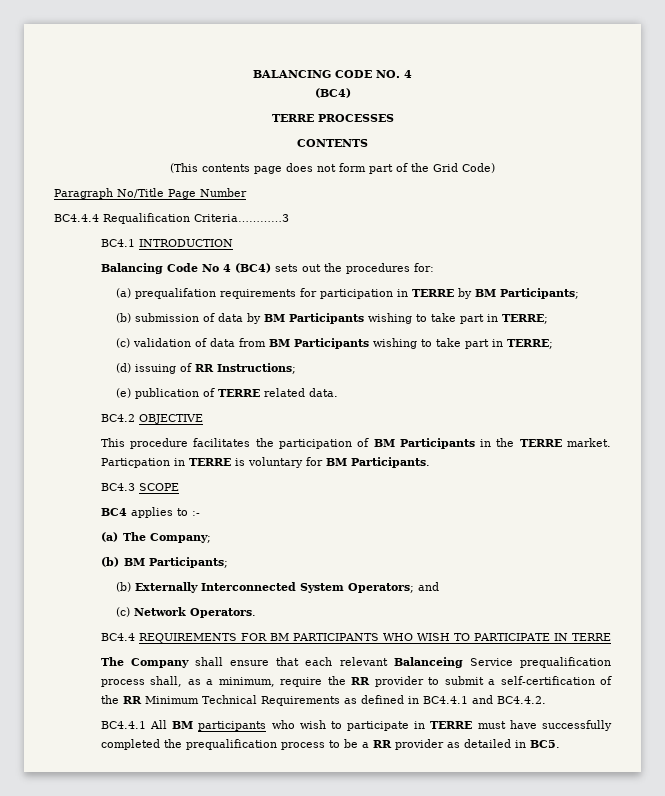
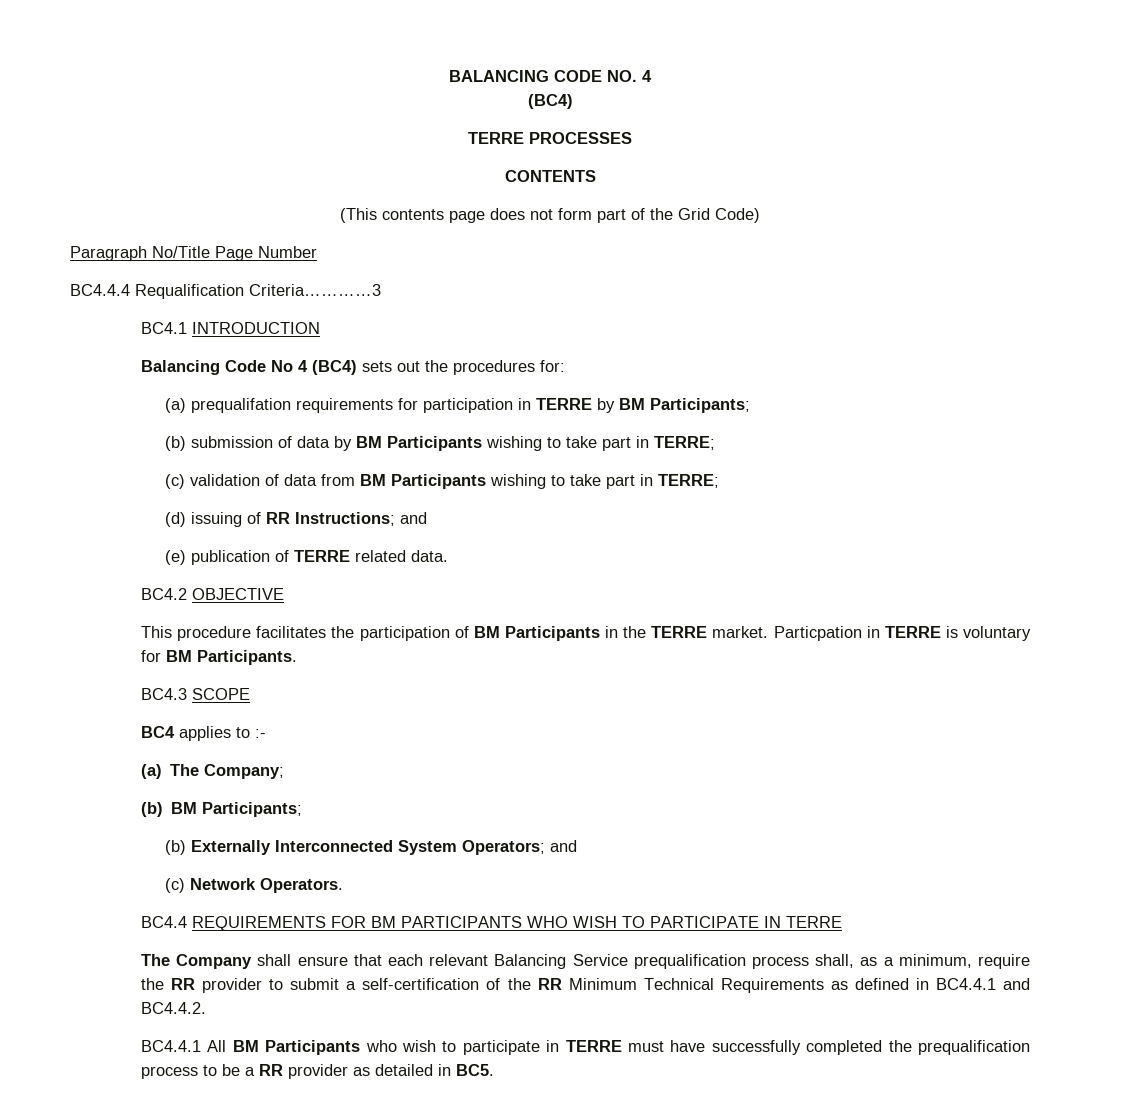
- (d) issuing of RR Instructions;
+ (d) issuing of RR Instructions; and
- The Company shall ensure that each relevant Balanceing Service prequalification process shall, as a minimum, require the RR provider to submit a self-certification of the RR Minimum Technical Requirements as defined in BC4.4.1 and BC4.4.2.
+ The Company shall ensure that each relevant Balancing Service prequalification process shall, as a minimum, require the RR provider to submit a self-certification of the RR Minimum Technical Requirements as defined in BC4.4.1 and BC4.4.2.
- BC4.4.1 All BM participants who wish to participate in TERRE must have successfully completed the prequalification process to be a RR provider as detailed in BC5.
+ BC4.4.1 All BM Participants who wish to participate in TERRE must have successfully completed the prequalification process to be a RR provider as detailed in BC5.

